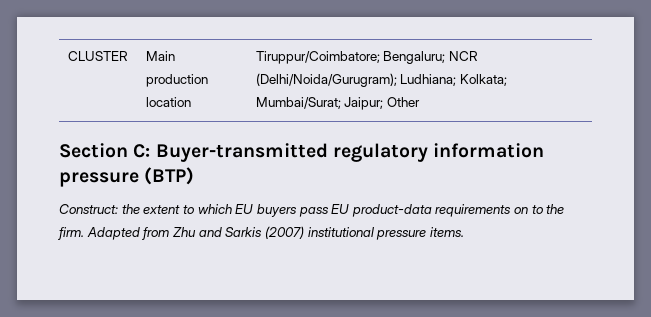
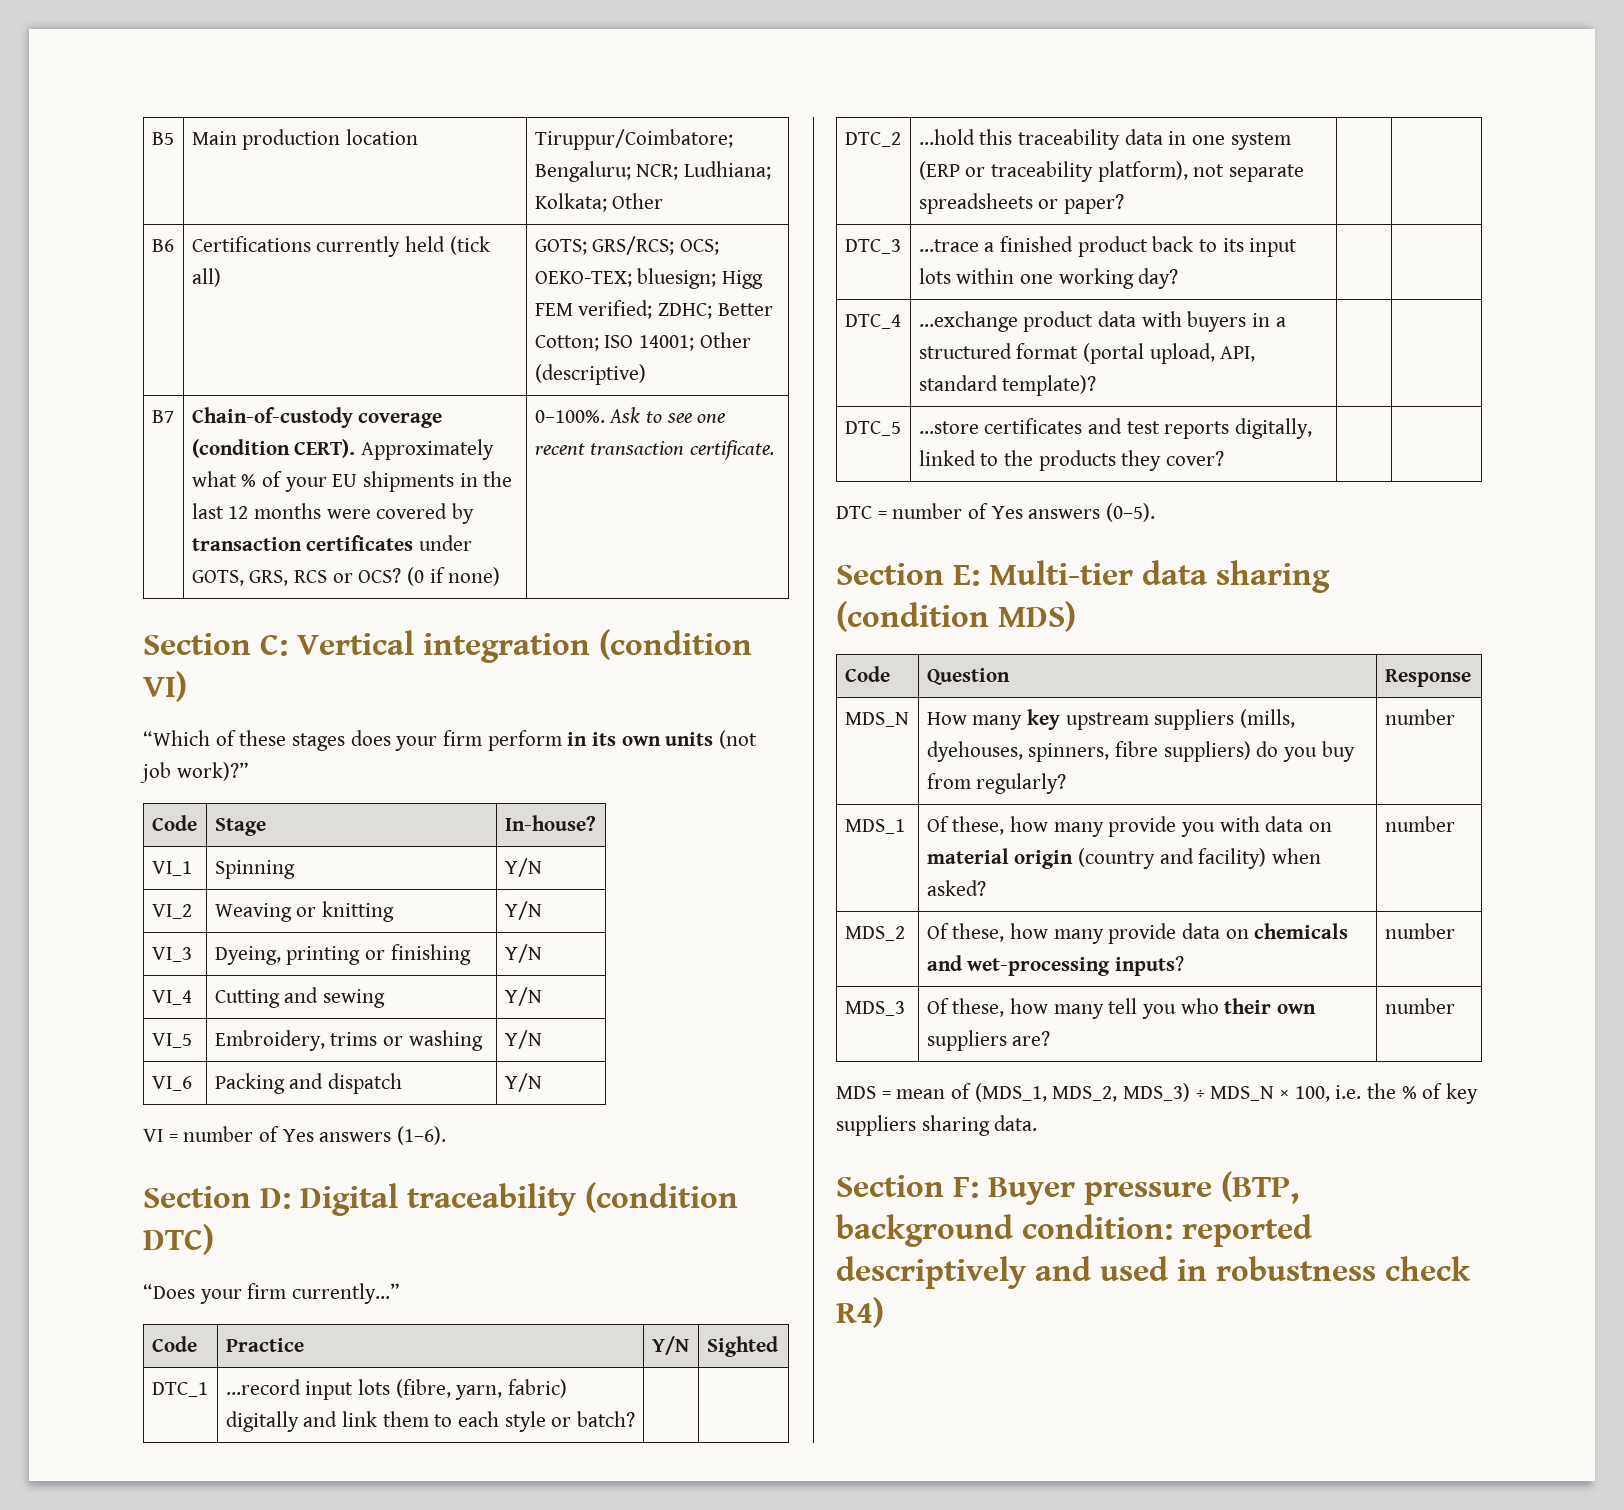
- CLUSTER | Main production location | Tiruppur/Coimbatore; Bengaluru; NCR (Delhi/Noida/Gurugram); Ludhiana; Kolkata; Mumbai/Surat; Jaipur; Other
- Section C: Buyer-transmitted regulatory information pressure (BTP)
- Construct: the extent to which EU buyers pass EU product-data requirements on to the firm. Adapted from Zhu and Sarkis (2007) institutional pressure items.
+ B5 | Main production location | Tiruppur/Coimbatore; Bengaluru; NCR; Ludhiana; Kolkata; Other
+ B6 | Certifications currently held (tick all) | GOTS; GRS/RCS; OCS; OEKO-TEX; bluesign; Higg FEM verified; ZDHC; Better Cotton; ISO 14001; Other (descriptive)
+ B7 | Chain-of-custody coverage (condition CERT). Approximately what % of your EU shipments in the last 12 months were covered by transaction certificates under GOTS, GRS, RCS or OCS? (0 if none) | 0–100%. Ask to see one recent transaction certificate.
+ Section C: Vertical integration (condition VI)
+ “Which of these stages does your firm perform in its own units (not job work)?”
+ Code | Stage | In-house?
+ VI_1 | Spinning | Y/N
+ VI_2 | Weaving or knitting | Y/N
+ VI_3 | Dyeing, printing or finishing | Y/N
+ VI_4 | Cutting and sewing | Y/N
+ VI_5 | Embroidery, trims or washing | Y/N
+ VI_6 | Packing and dispatch | Y/N
+ VI = number of Yes answers (1–6).
+ Section D: Digital traceability (condition DTC)
+ “Does your firm currently…”
+ Code | Practice | Y/N | Sighted
+ DTC_1 | …record input lots (fibre, yarn, fabric) digitally and link them to each style or batch? | |
+ DTC_2 | …hold this traceability data in one system (ERP or traceability platform), not separate spreadsheets or paper? | |
+ DTC_3 | …trace a finished product back to its input lots within one working day? | |
+ DTC_4 | …exchange product data with buyers in a structured format (portal upload, API, standard template)? | |
+ DTC_5 | …store certificates and test reports digitally, linked to the products they cover? | |
+ DTC = number of Yes answers (0–5).
+ Section E: Multi-tier data sharing (condition MDS)
+ Code | Question | Response
+ MDS_N | How many key upstream suppliers (mills, dyehouses, spinners, fibre suppliers) do you buy from regularly? | number
+ MDS_1 | Of these, how many provide you with data on material origin (country and facility) when asked? | number
+ MDS_2 | Of these, how many provide data on chemicals and wet-processing inputs? | number
+ MDS_3 | Of these, how many tell you who their own suppliers are? | number
+ MDS = mean of (MDS_1, MDS_2, MDS_3) ÷ MDS_N × 100, i.e. the % of key suppliers sharing data.
+ Section F: Buyer pressure (BTP, background condition: reported descriptively and used in robustness check R4)

